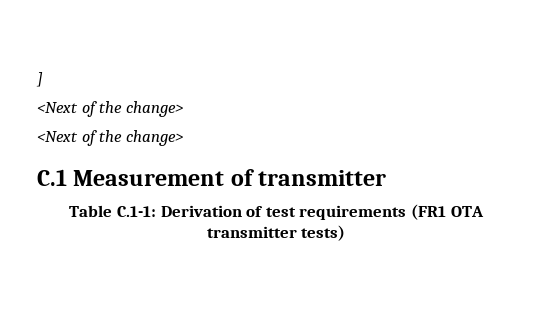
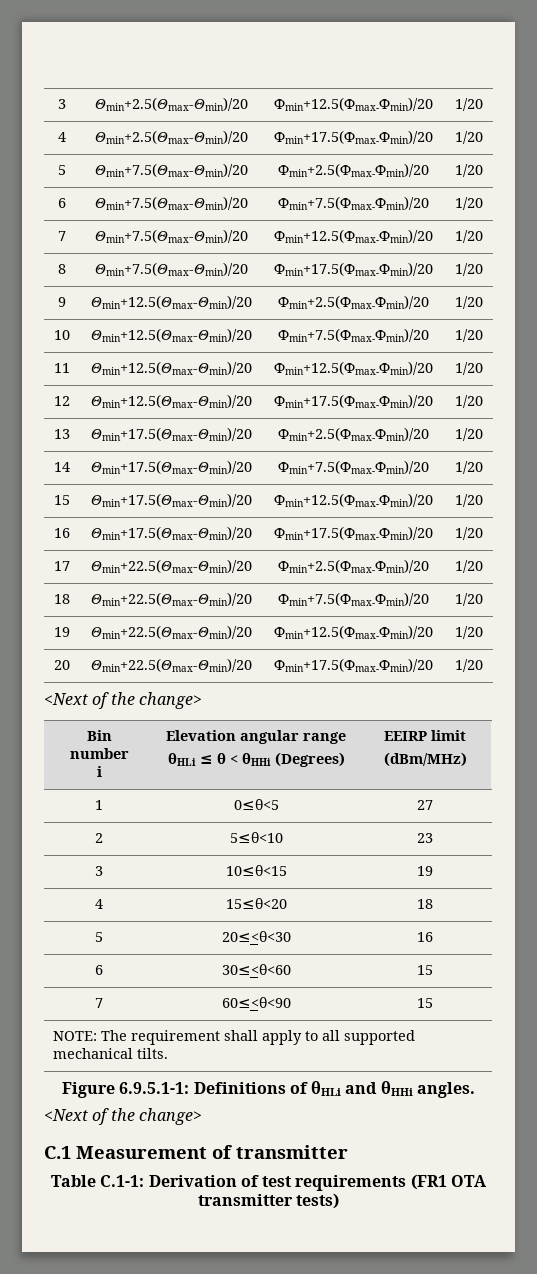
- ]
+ 3 | Θmin+2.5(Θmax-Θmin)/20 | Φmin+12.5(Φmax-Φmin)/20 | 1/20
+ 4 | Θmin+2.5(Θmax-Θmin)/20 | Φmin+17.5(Φmax-Φmin)/20 | 1/20
+ 5 | Θmin+7.5(Θmax-Θmin)/20 | Φmin+2.5(Φmax-Φmin)/20 | 1/20
+ 6 | Θmin+7.5(Θmax-Θmin)/20 | Φmin+7.5(Φmax-Φmin)/20 | 1/20
+ 7 | Θmin+7.5(Θmax-Θmin)/20 | Φmin+12.5(Φmax-Φmin)/20 | 1/20
+ 8 | Θmin+7.5(Θmax-Θmin)/20 | Φmin+17.5(Φmax-Φmin)/20 | 1/20
+ 9 | Θmin+12.5(Θmax-Θmin)/20 | Φmin+2.5(Φmax-Φmin)/20 | 1/20
+ 10 | Θmin+12.5(Θmax-Θmin)/20 | Φmin+7.5(Φmax-Φmin)/20 | 1/20
+ 11 | Θmin+12.5(Θmax-Θmin)/20 | Φmin+12.5(Φmax-Φmin)/20 | 1/20
+ 12 | Θmin+12.5(Θmax-Θmin)/20 | Φmin+17.5(Φmax-Φmin)/20 | 1/20
+ 13 | Θmin+17.5(Θmax-Θmin)/20 | Φmin+2.5(Φmax-Φmin)/20 | 1/20
+ 14 | Θmin+17.5(Θmax-Θmin)/20 | Φmin+7.5(Φmax-Φmin)/20 | 1/20
+ 15 | Θmin+17.5(Θmax-Θmin)/20 | Φmin+12.5(Φmax-Φmin)/20 | 1/20
+ 16 | Θmin+17.5(Θmax-Θmin)/20 | Φmin+17.5(Φmax-Φmin)/20 | 1/20
+ 17 | Θmin+22.5(Θmax-Θmin)/20 | Φmin+2.5(Φmax-Φmin)/20 | 1/20
+ 18 | Θmin+22.5(Θmax-Θmin)/20 | Φmin+7.5(Φmax-Φmin)/20 | 1/20
+ 19 | Θmin+22.5(Θmax-Θmin)/20 | Φmin+12.5(Φmax-Φmin)/20 | 1/20
+ 20 | Θmin+22.5(Θmax-Θmin)/20 | Φmin+17.5(Φmax-Φmin)/20 | 1/20
  <Next of the change>
+ Bin
+ number
+ i | Elevation angular range
+ θHLi ≤ θ < θHHi (Degrees) | EEIRP limit
+ (dBm/MHz)
+ 1 | 0≤θ<5 | 27
+ 2 | 5≤θ<10 | 23
+ 3 | 10≤θ<15 | 19
+ 4 | 15≤θ<20 | 18
+ 5 | 20≤<θ<30 | 16
+ 6 | 30≤<θ<60 | 15
+ 7 | 60≤<θ<90 | 15
+ NOTE: The requirement shall apply to all supported mechanical tilts.
+ Figure 6.9.5.1-1: Definitions of θHLi and θHHi angles.

